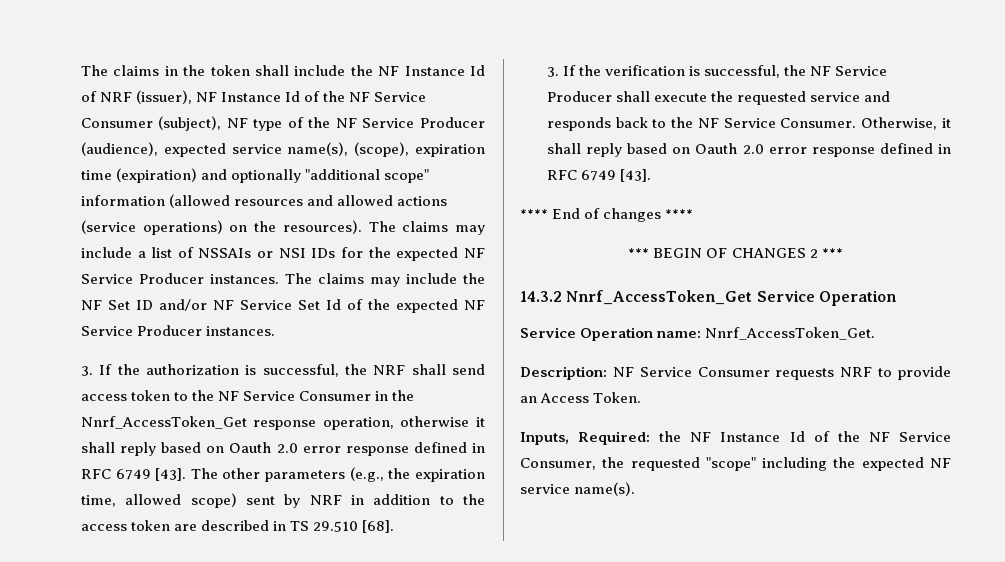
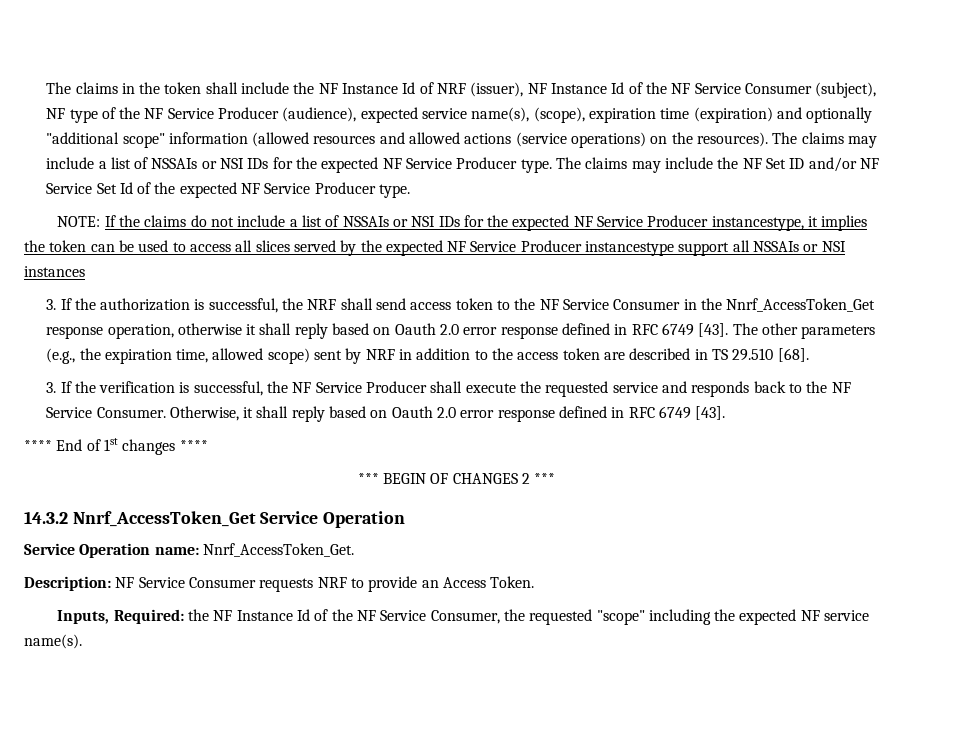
- The claims may include a list of NSSAIs or NSI IDs for the expected NF Service Producer instances.
+ The claims may include a list of NSSAIs or NSI IDs for the expected NF Service Producer type.
- The claims may include the NF Set ID and/or NF Service Set Id of the expected NF Service Producer instances.
+ The claims may include the NF Set ID and/or NF Service Set Id of the expected NF Service Producer type.
+ NOTE: If the claims do not include a list of NSSAIs or NSI IDs for the expected NF Service Producer instancestype, it implies the token can be used to access all slices served by the expected NF Service Producer instancestype support all NSSAIs or NSI instances
- **** End of changes ****
+ **** End of 1st changes ****

